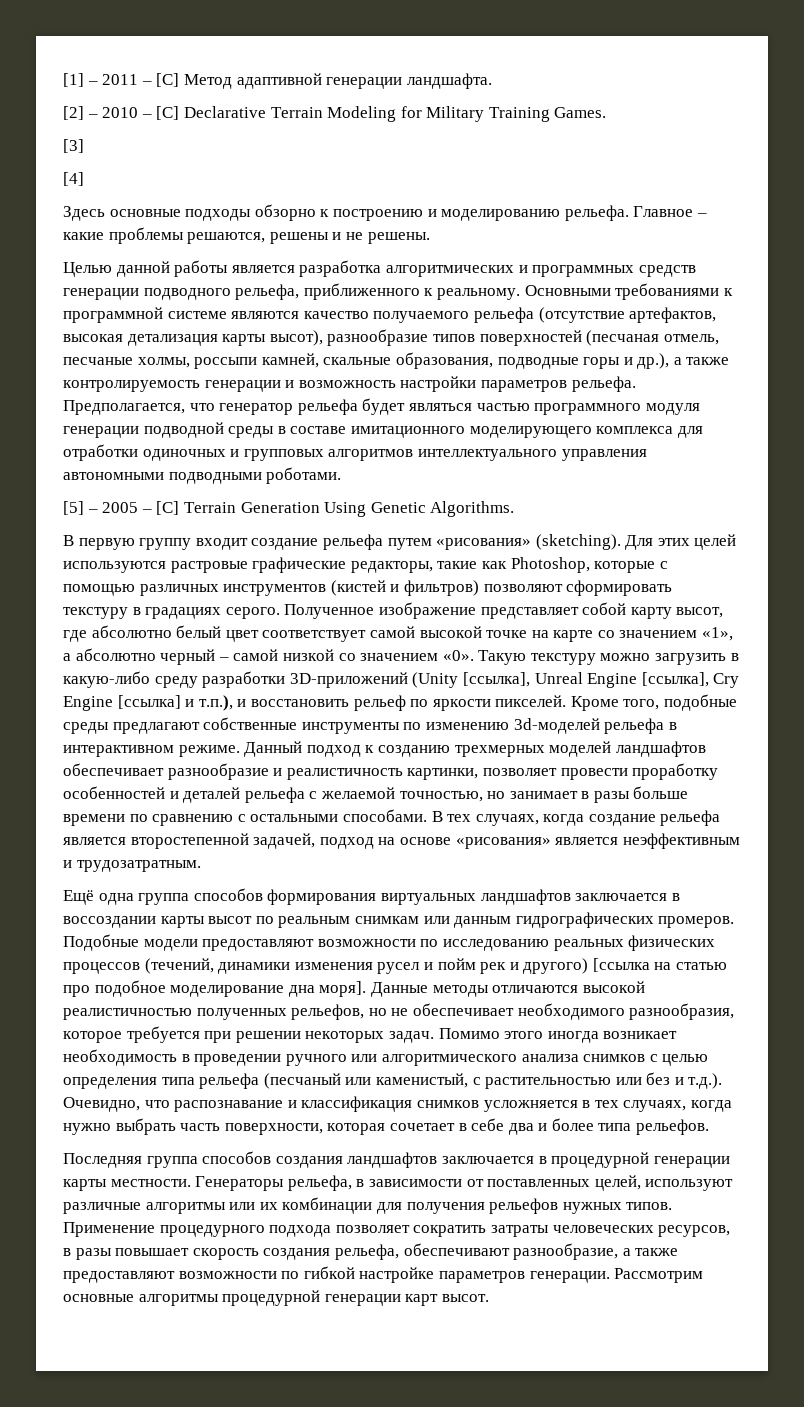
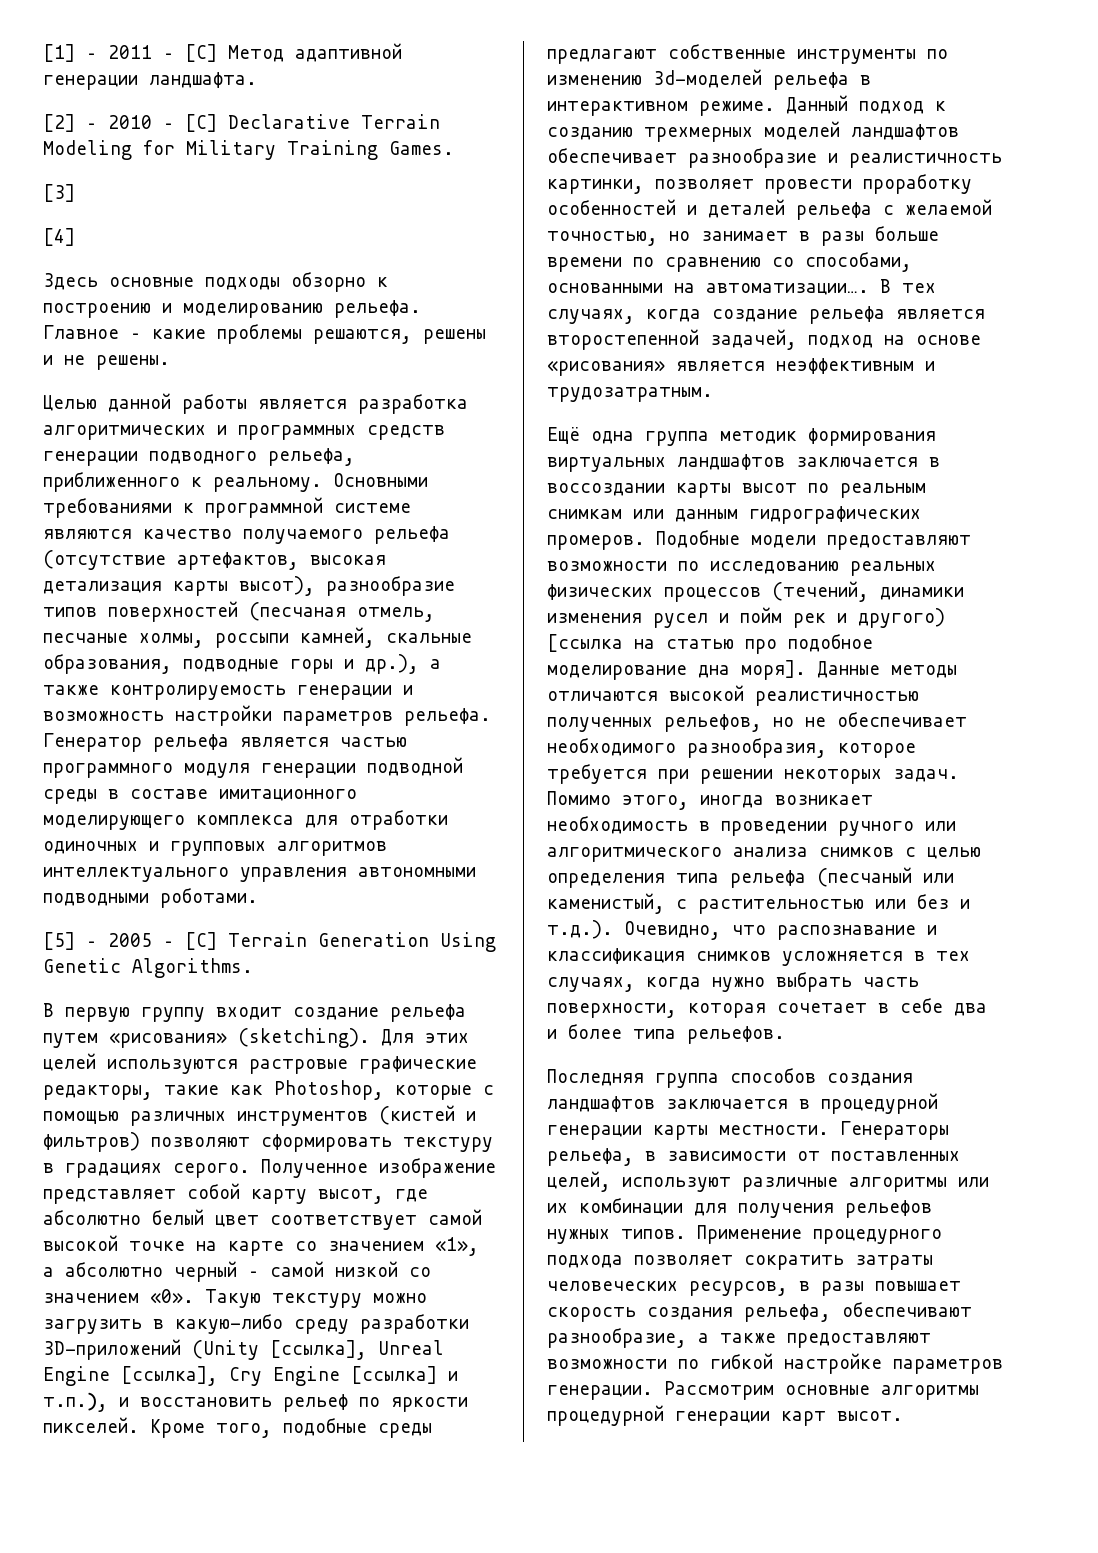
- Предполагается, что генератор рельефа будет являться частью программного модуля генерации подводной среды в составе имитационного моделирующего комплекса для отработки одиночных и групповых алгоритмов интеллектуального управления автономными подводными роботами.
+ Генератор рельефа является частью программного модуля генерации подводной среды в составе имитационного моделирующего комплекса для отработки одиночных и групповых алгоритмов интеллектуального управления автономными подводными роботами.
- Данный подход к созданию трехмерных моделей ландшафтов обеспечивает разнообразие и реалистичность картинки, позволяет провести проработку особенностей и деталей рельефа с желаемой точностью, но занимает в разы больше времени по сравнению с остальными способами.
+ Данный подход к созданию трехмерных моделей ландшафтов обеспечивает разнообразие и реалистичность картинки, позволяет провести проработку особенностей и деталей рельефа с желаемой точностью, но занимает в разы больше времени по сравнению со способами, основанными на автоматизации….
- Ещё одна группа способов формирования виртуальных ландшафтов заключается в воссоздании карты высот по реальным снимкам или данным гидрографических промеров.
+ Ещё одна группа методик формирования виртуальных ландшафтов заключается в воссоздании карты высот по реальным снимкам или данным гидрографических промеров.
- Помимо этого иногда возникает необходимость в проведении ручного или алгоритмического анализа снимков с целью определения типа рельефа (песчаный или каменистый, с растительностью или без и т.д.). Очевидно, что распознавание и классификация снимков усложняется в тех случаях, когда нужно выбрать часть поверхности, которая сочетает в себе два и более типа рельефов.
+ Помимо этого, иногда возникает необходимость в проведении ручного или алгоритмического анализа снимков с целью определения типа рельефа (песчаный или каменистый, с растительностью или без и т.д.). Очевидно, что распознавание и классификация снимков усложняется в тех случаях, когда нужно выбрать часть поверхности, которая сочетает в себе два и более типа рельефов.

